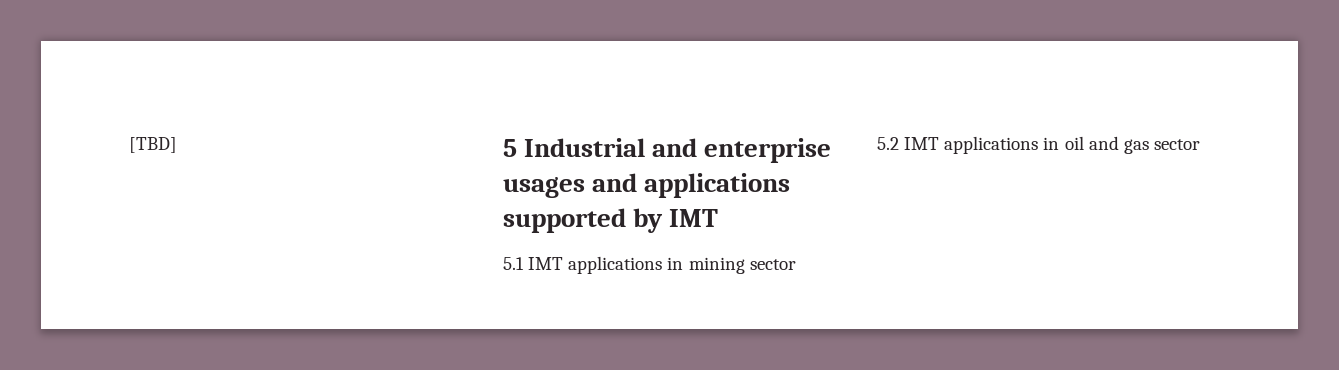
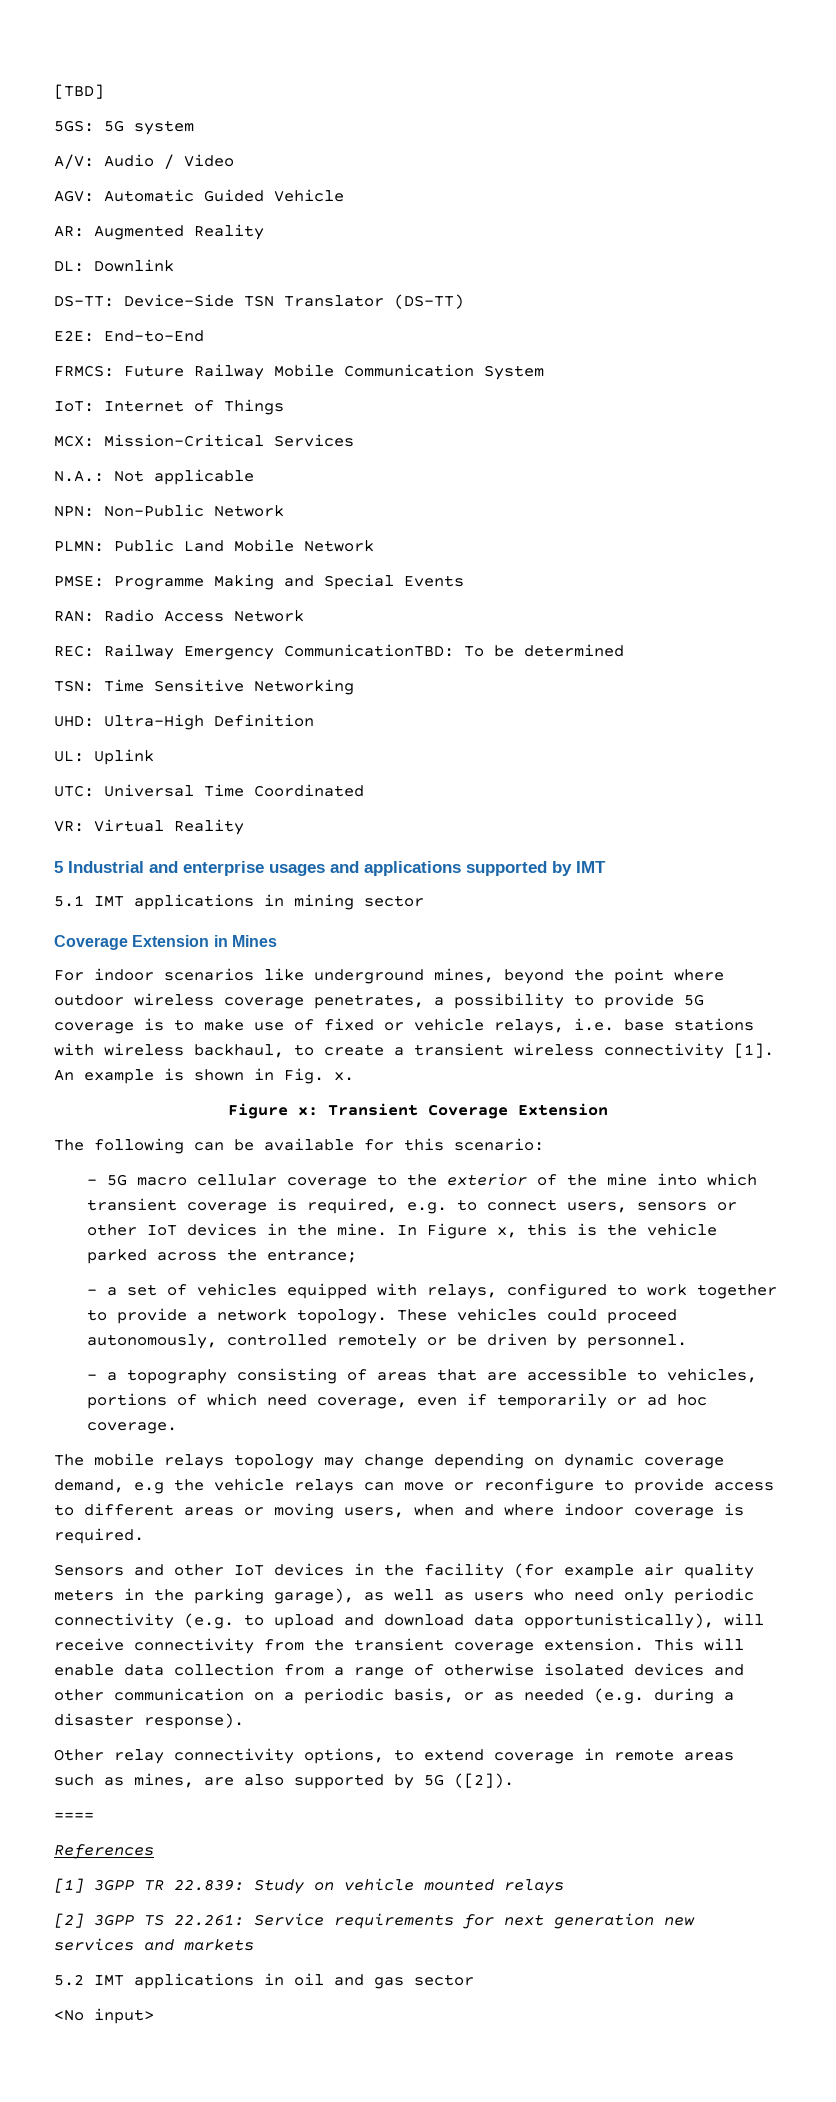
+ 5GS: 5G system
+ A/V: Audio / Video
+ AGV: Automatic Guided Vehicle
+ AR: Augmented Reality
+ DL: Downlink
+ DS-TT: Device-Side TSN Translator (DS-TT)
+ E2E: End-to-End
+ FRMCS: Future Railway Mobile Communication System
+ IoT: Internet of Things
+ MCX: Mission-Critical Services
+ N.A.: Not applicable
+ NPN: Non-Public Network
+ PLMN: Public Land Mobile Network
+ PMSE: Programme Making and Special Events
+ RAN: Radio Access Network
+ REC: Railway Emergency CommunicationTBD: To be determined
+ TSN: Time Sensitive Networking
+ UHD: Ultra-High Definition
+ UL: Uplink
+ UTC: Universal Time Coordinated
+ VR: Virtual Reality
+ Coverage Extension in Mines
+ For indoor scenarios like underground mines, beyond the point where outdoor wireless coverage penetrates, a possibility to provide 5G coverage is to make use of fixed or vehicle relays, i.e. base stations with wireless backhaul, to create a transient wireless connectivity [1]. An example is shown in Fig. x.
+ Figure x: Transient Coverage Extension
+ The following can be available for this scenario:
+ - 5G macro cellular coverage to the exterior of the mine into which transient coverage is required, e.g. to connect users, sensors or other IoT devices in the mine. In Figure x, this is the vehicle parked across the entrance;
+ - a set of vehicles equipped with relays, configured to work together to provide a network topology. These vehicles could proceed autonomously, controlled remotely or be driven by personnel.
+ - a topography consisting of areas that are accessible to vehicles, portions of which need coverage, even if temporarily or ad hoc coverage.
+ The mobile relays topology may change depending on dynamic coverage demand, e.g the vehicle relays can move or reconfigure to provide access to different areas or moving users, when and where indoor coverage is required.
+ Sensors and other IoT devices in the facility (for example air quality meters in the parking garage), as well as users who need only periodic connectivity (e.g. to upload and download data opportunistically), will receive connectivity from the transient coverage extension. This will enable data collection from a range of otherwise isolated devices and other communication on a periodic basis, or as needed (e.g. during a disaster response).
+ Other relay connectivity options, to extend coverage in remote areas such as mines, are also supported by 5G ([2]).
+ ====
+ References
+ [1] 3GPP TR 22.839: Study on vehicle mounted relays
+ [2] 3GPP TS 22.261: Service requirements for next generation new services and markets
+ <No input>

